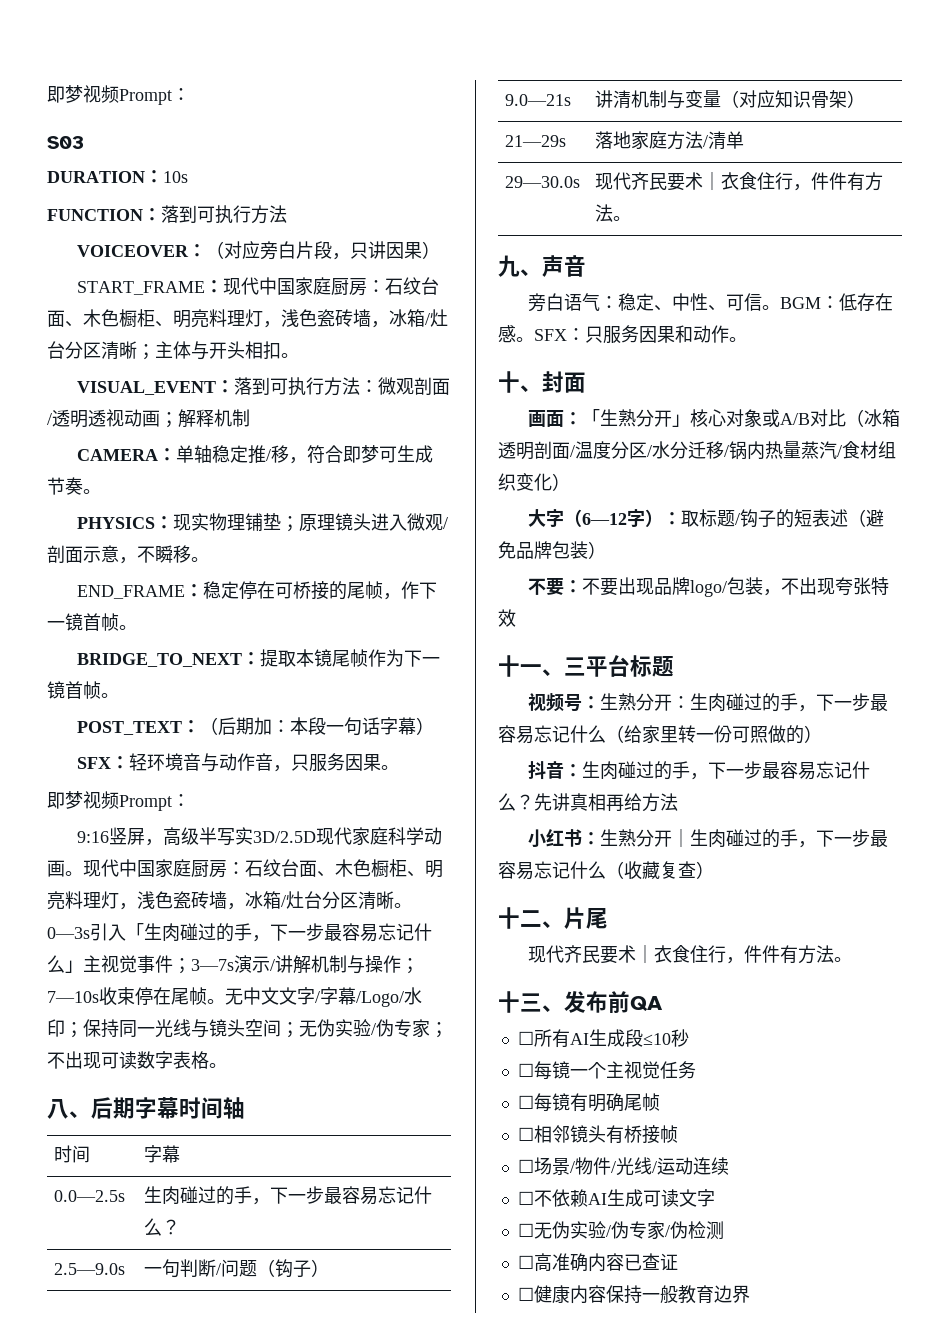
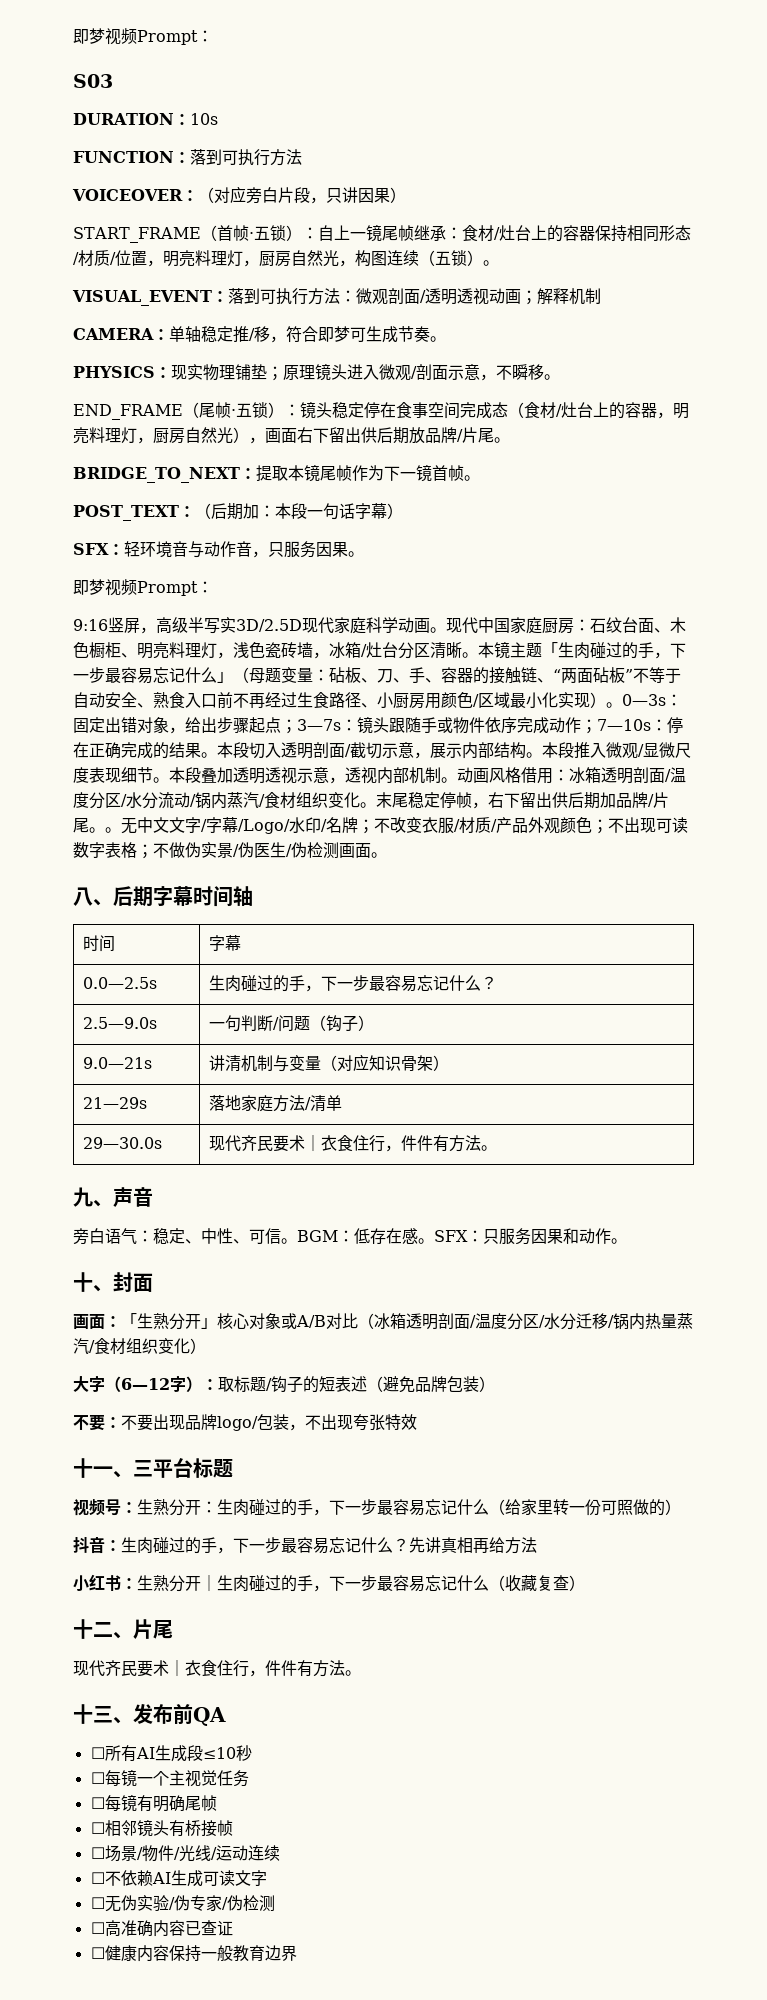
- START_FRAME：现代中国家庭厨房：石纹台面、木色橱柜、明亮料理灯，浅色瓷砖墙，冰箱/灶台分区清晰；主体与开头相扣。
+ START_FRAME（首帧·五锁）：自上一镜尾帧继承：食材/灶台上的容器保持相同形态/材质/位置，明亮料理灯，厨房自然光，构图连续（五锁）。
- END_FRAME：稳定停在可桥接的尾帧，作下一镜首帧。
+ END_FRAME（尾帧·五锁）：镜头稳定停在食事空间完成态（食材/灶台上的容器，明亮料理灯，厨房自然光），画面右下留出供后期放品牌/片尾。
- 0—3s引入「生肉碰过的手，下一步最容易忘记什么」主视觉事件；3—7s演示/讲解机制与操作；7—10s收束停在尾帧。
+ 本镜主题「生肉碰过的手，下一步最容易忘记什么」（母题变量：砧板、刀、手、容器的接触链、“两面砧板”不等于自动安全、熟食入口前不再经过生食路径、小厨房用颜色/区域最小化实现）。0—3s：固定出错对象，给出步骤起点；3—7s：镜头跟随手或物件依序完成动作；7—10s：停在正确完成的结果。本段切入透明剖面/截切示意，展示内部结构。本段推入微观/显微尺度表现细节。本段叠加透明透视示意，透视内部机制。动画风格借用：冰箱透明剖面/温度分区/水分流动/锅内蒸汽/食材组织变化。末尾稳定停帧，右下留出供后期加品牌/片尾。。
- 无中文文字/字幕/Logo/水印；保持同一光线与镜头空间；无伪实验/伪专家；不出现可读数字表格。
+ 无中文文字/字幕/Logo/水印/名牌；不改变衣服/材质/产品外观颜色；不出现可读数字表格；不做伪实景/伪医生/伪检测画面。

